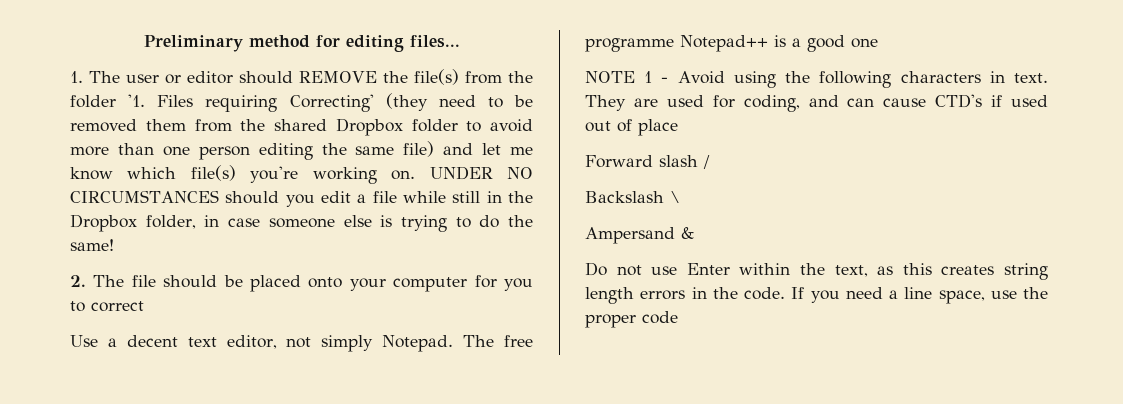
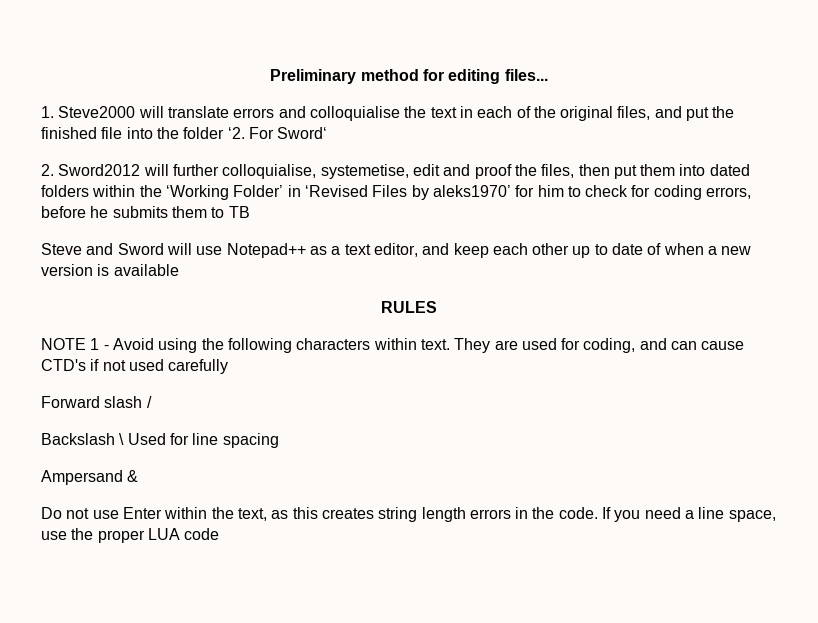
- 1. The user or editor should REMOVE the file(s) from the folder '1. Files requiring Correcting' (they need to be removed them from the shared Dropbox folder to avoid more than one person editing the same file) and let me know which file(s) you're working on. UNDER NO CIRCUMSTANCES should you edit a file while still in the Dropbox folder, in case someone else is trying to do the same!
- 2. The file should be placed onto your computer for you to correct
- Use a decent text editor, not simply Notepad. The free programme Notepad++ is a good one
+ 1. Steve2000 will translate errors and colloquialise the text in each of the original files, and put the finished file into the folder ‘2. For Sword‘
+ 2. Sword2012 will further colloquialise, systemetise, edit and proof the files, then put them into dated folders within the ‘Working Folder’ in ‘Revised Files by aleks1970’ for him to check for coding errors, before he submits them to TB
+ Steve and Sword will use Notepad++ as a text editor, and keep each other up to date of when a new version is available
+ RULES
- NOTE 1 - Avoid using the following characters in text.
+ NOTE 1 - Avoid using the following characters within text.
- They are used for coding, and can cause CTD's if used out of place
+ They are used for coding, and can cause CTD's if not used carefully
- Backslash \
+ Backslash \ Used for line spacing
- If you need a line space, use the proper code
+ If you need a line space, use the proper LUA code

